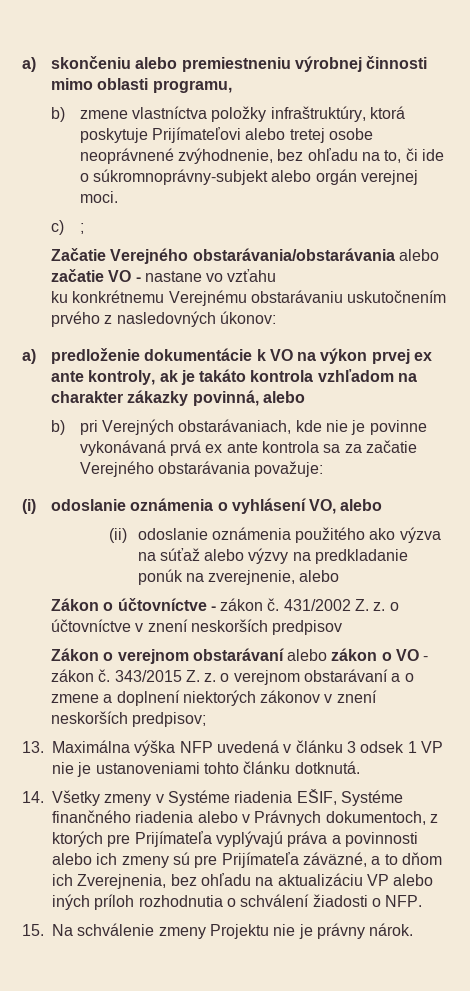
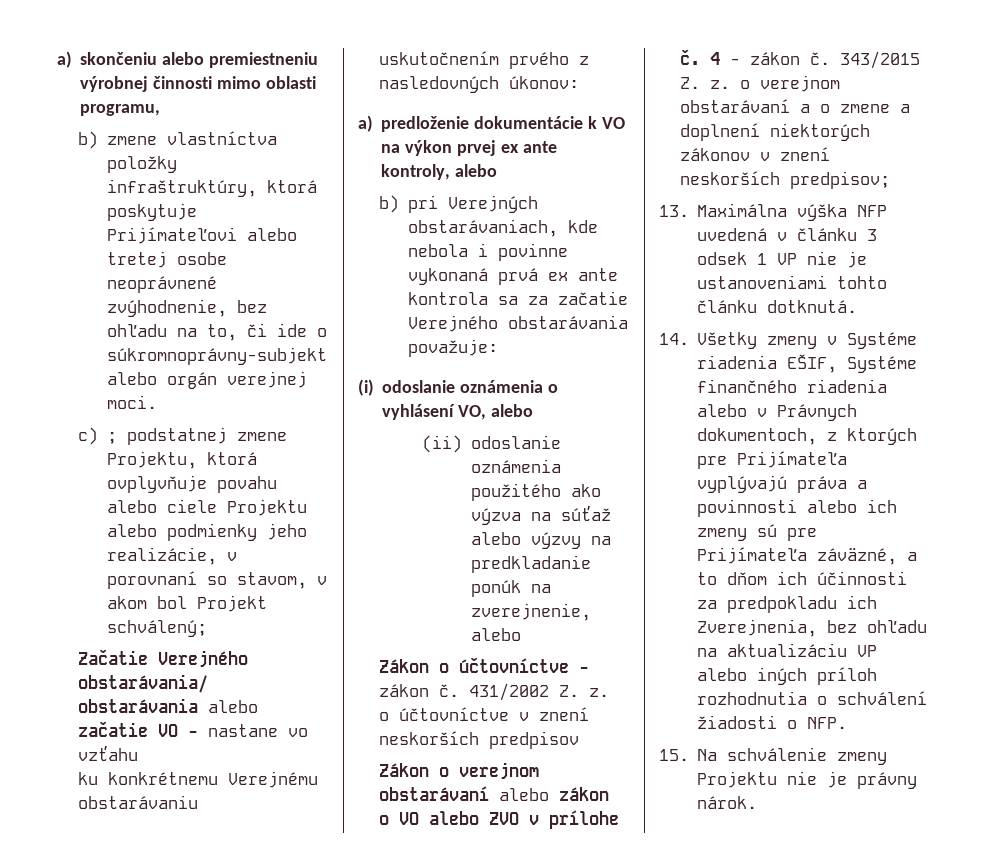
- c) ;
+ c) ; podstatnej zmene Projektu, ktorá ovplyvňuje povahu alebo ciele Projektu alebo podmienky jeho realizácie, v porovnaní so stavom, v akom bol Projekt schválený;
- a) predloženie dokumentácie k VO na výkon prvej ex ante kontroly, ak je takáto kontrola vzhľadom na charakter zákazky povinná, alebo
+ a) predloženie dokumentácie k VO na výkon prvej ex ante kontroly, alebo
- b) pri Verejných obstarávaniach, kde nie je povinne vykonávaná prvá ex ante kontrola sa za začatie Verejného obstarávania považuje:
+ b) pri Verejných obstarávaniach, kde nebola i povinne vykonaná prvá ex ante kontrola sa za začatie Verejného obstarávania považuje:
- Zákon o verejnom obstarávaní alebo zákon o VO - zákon č.
+ Zákon o verejnom obstarávaní alebo zákon o VO alebo ZVO v prílohe č. 4 - zákon č.
- 14. Všetky zmeny v Systéme riadenia EŠIF, Systéme finančného riadenia alebo v Právnych dokumentoch, z ktorých pre Prijímateľa vyplývajú práva a povinnosti alebo ich zmeny sú pre Prijímateľa záväzné, a to dňom ich Zverejnenia, bez ohľadu na aktualizáciu VP alebo iných príloh rozhodnutia o schválení žiadosti o NFP.
+ 14. Všetky zmeny v Systéme riadenia EŠIF, Systéme finančného riadenia alebo v Právnych dokumentoch, z ktorých pre Prijímateľa vyplývajú práva a povinnosti alebo ich zmeny sú pre Prijímateľa záväzné, a to dňom ich účinnosti za predpokladu ich Zverejnenia, bez ohľadu na aktualizáciu VP alebo iných príloh rozhodnutia o schválení žiadosti o NFP.

